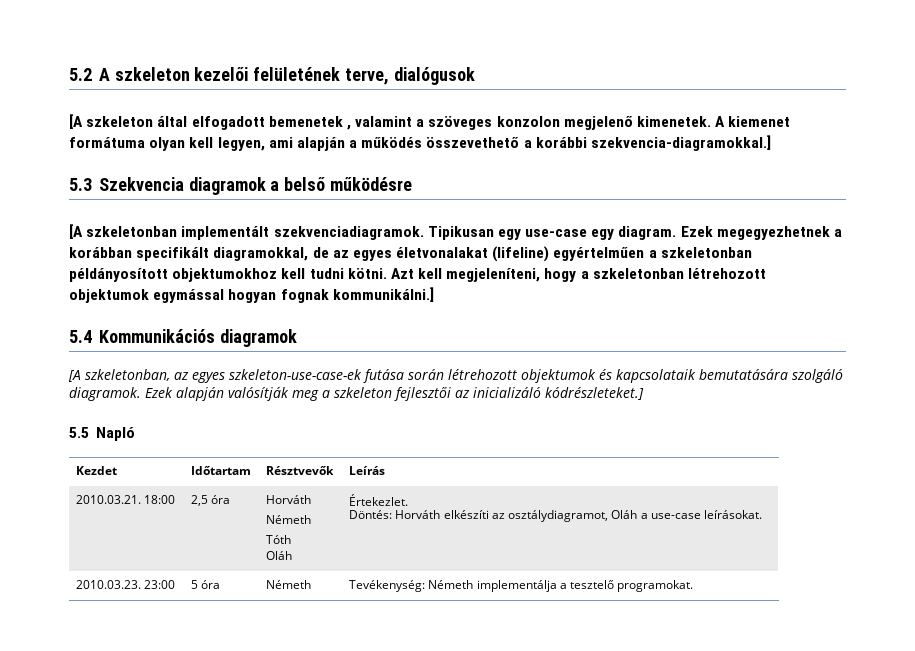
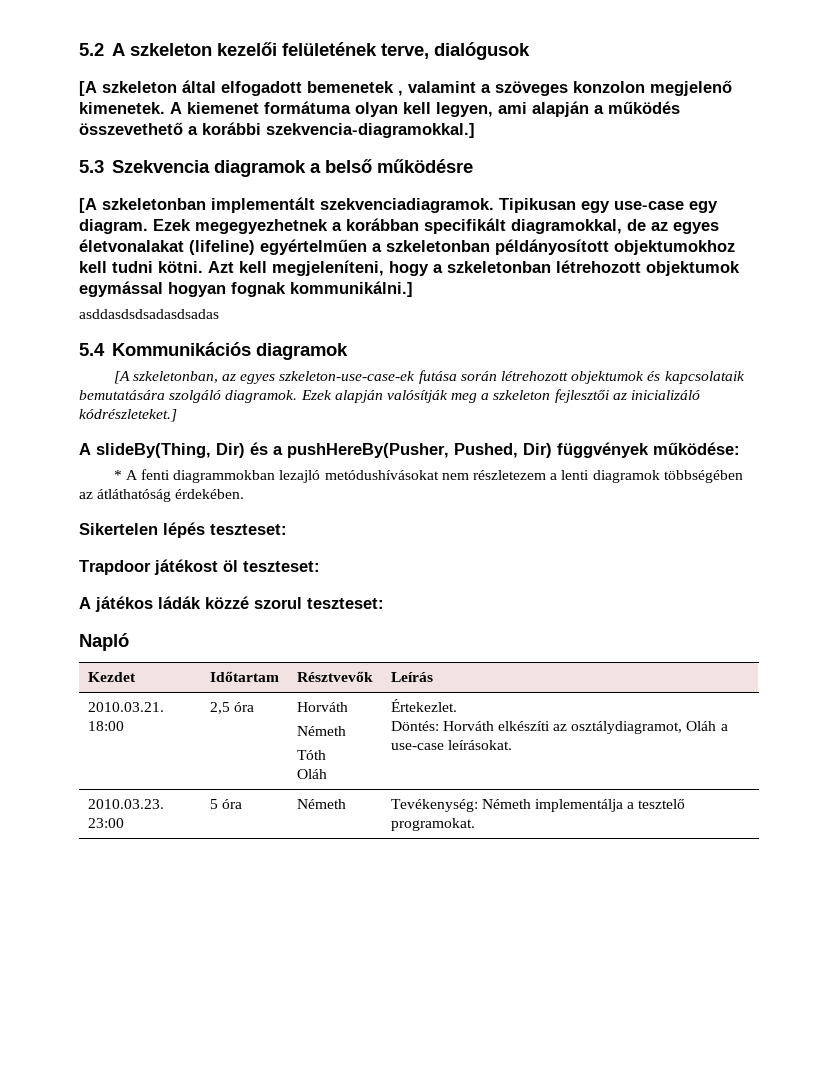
+ asddasdsdsadasdsadas
- 5.5 Napló
+ A slideBy(Thing, Dir) és a pushHereBy(Pusher, Pushed, Dir) függvények működése:
+ * A fenti diagrammokban lezajló metódushívásokat nem részletezem a lenti diagramok többségében az átláthatóság érdekében.
+ Sikertelen lépés teszteset:
+ Trapdoor játékost öl teszteset:
+ A játékos ládák közzé szorul teszteset:
+ Napló

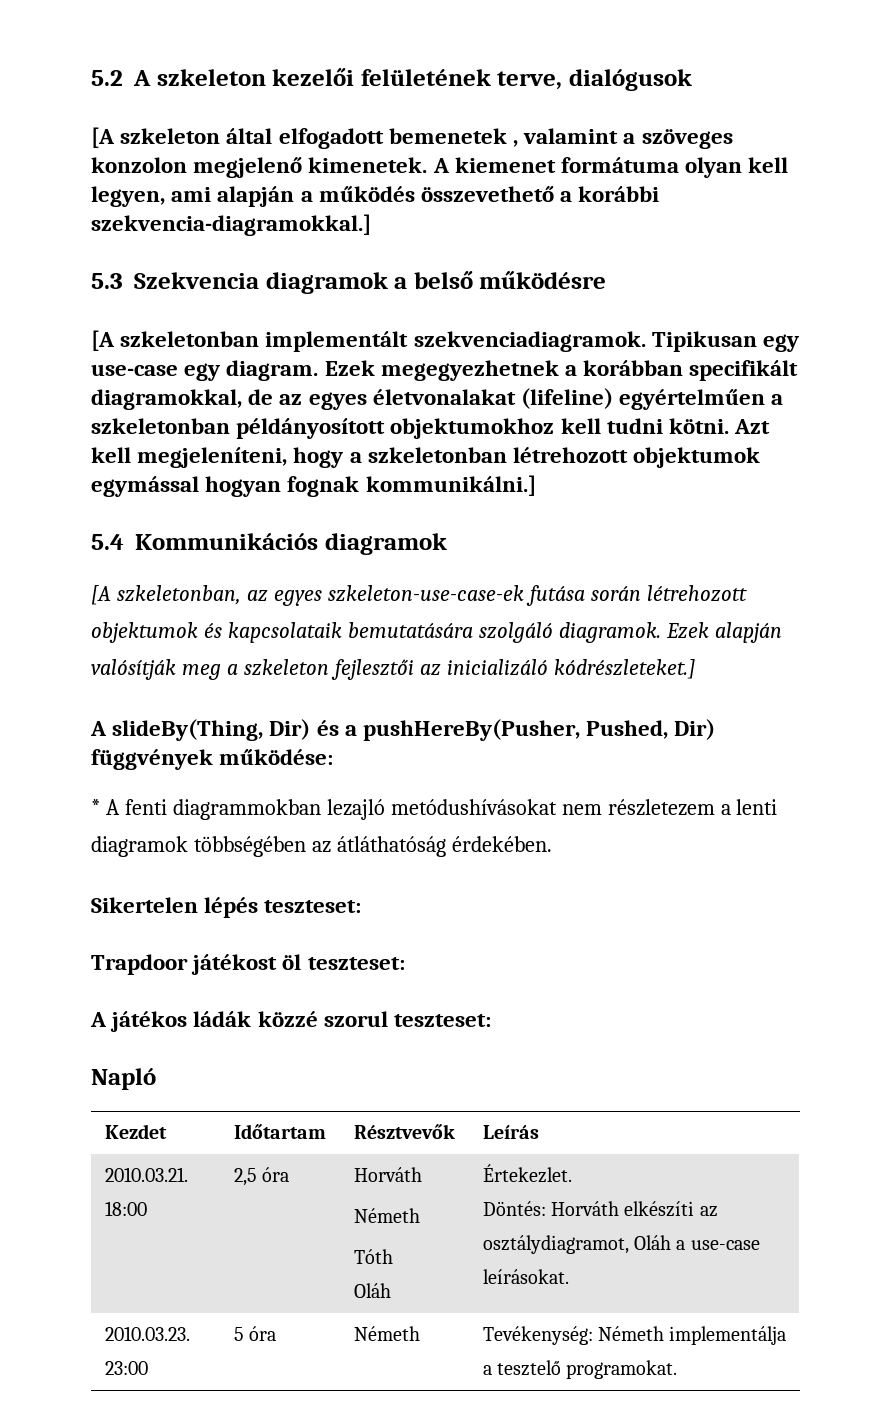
- asddasdsdsadasdsadas

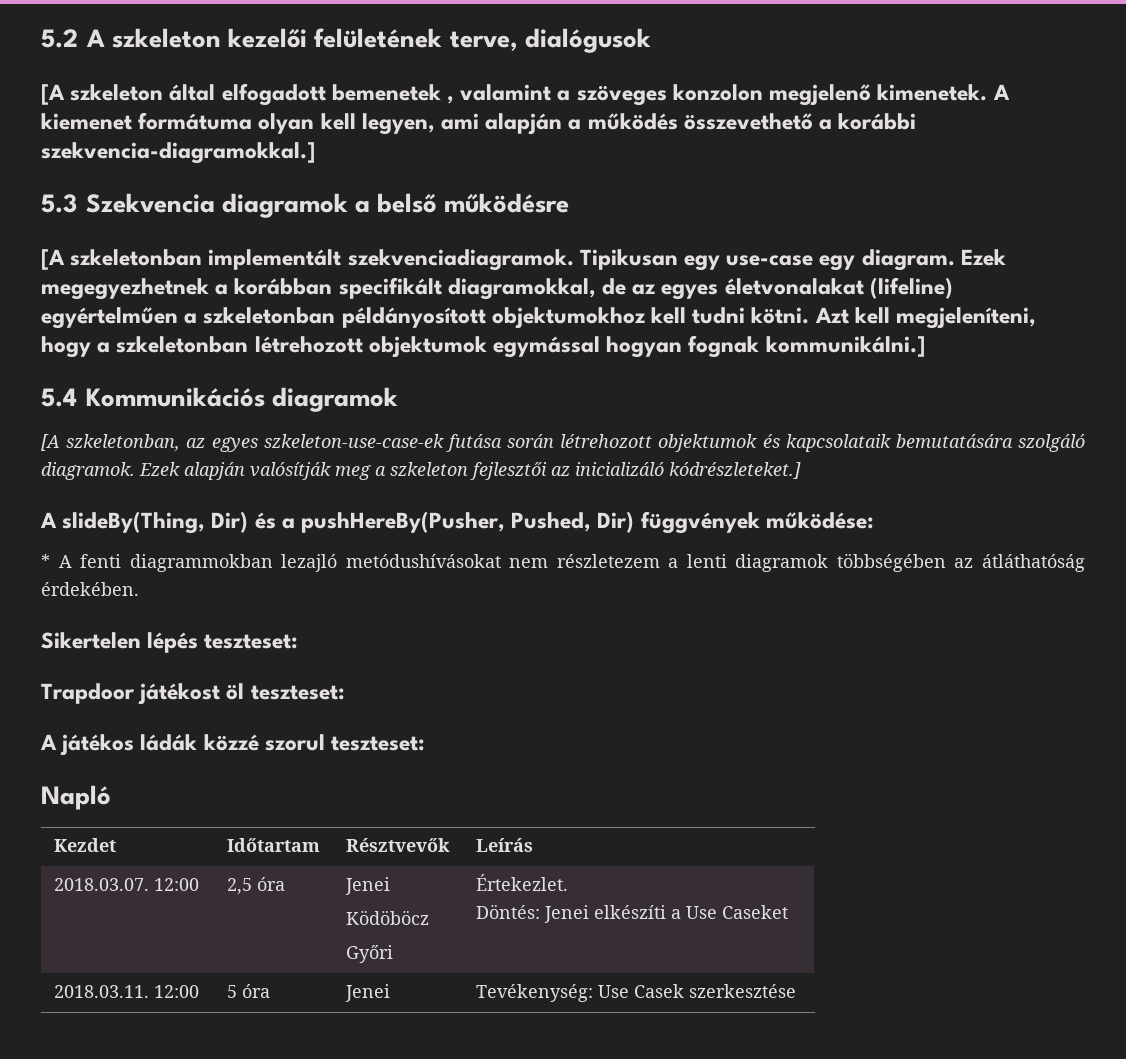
- 2010.03.21. 18:00 | 2,5 óra | Horváth
- Németh
- Tóth
- Oláh | Értekezlet.
- Döntés: Horváth elkészíti az osztálydiagramot, Oláh a use-case leírásokat.
- 2010.03.23. 23:00 | 5 óra | Németh | Tevékenység: Németh implementálja a tesztelő programokat.
+ 2018.03.07. 12:00 | 2,5 óra | Jenei
+ Ködöböcz
+ Győri | Értekezlet.
+ Döntés: Jenei elkészíti a Use Caseket
+ 2018.03.11. 12:00 | 5 óra | Jenei | Tevékenység: Use Casek szerkesztése

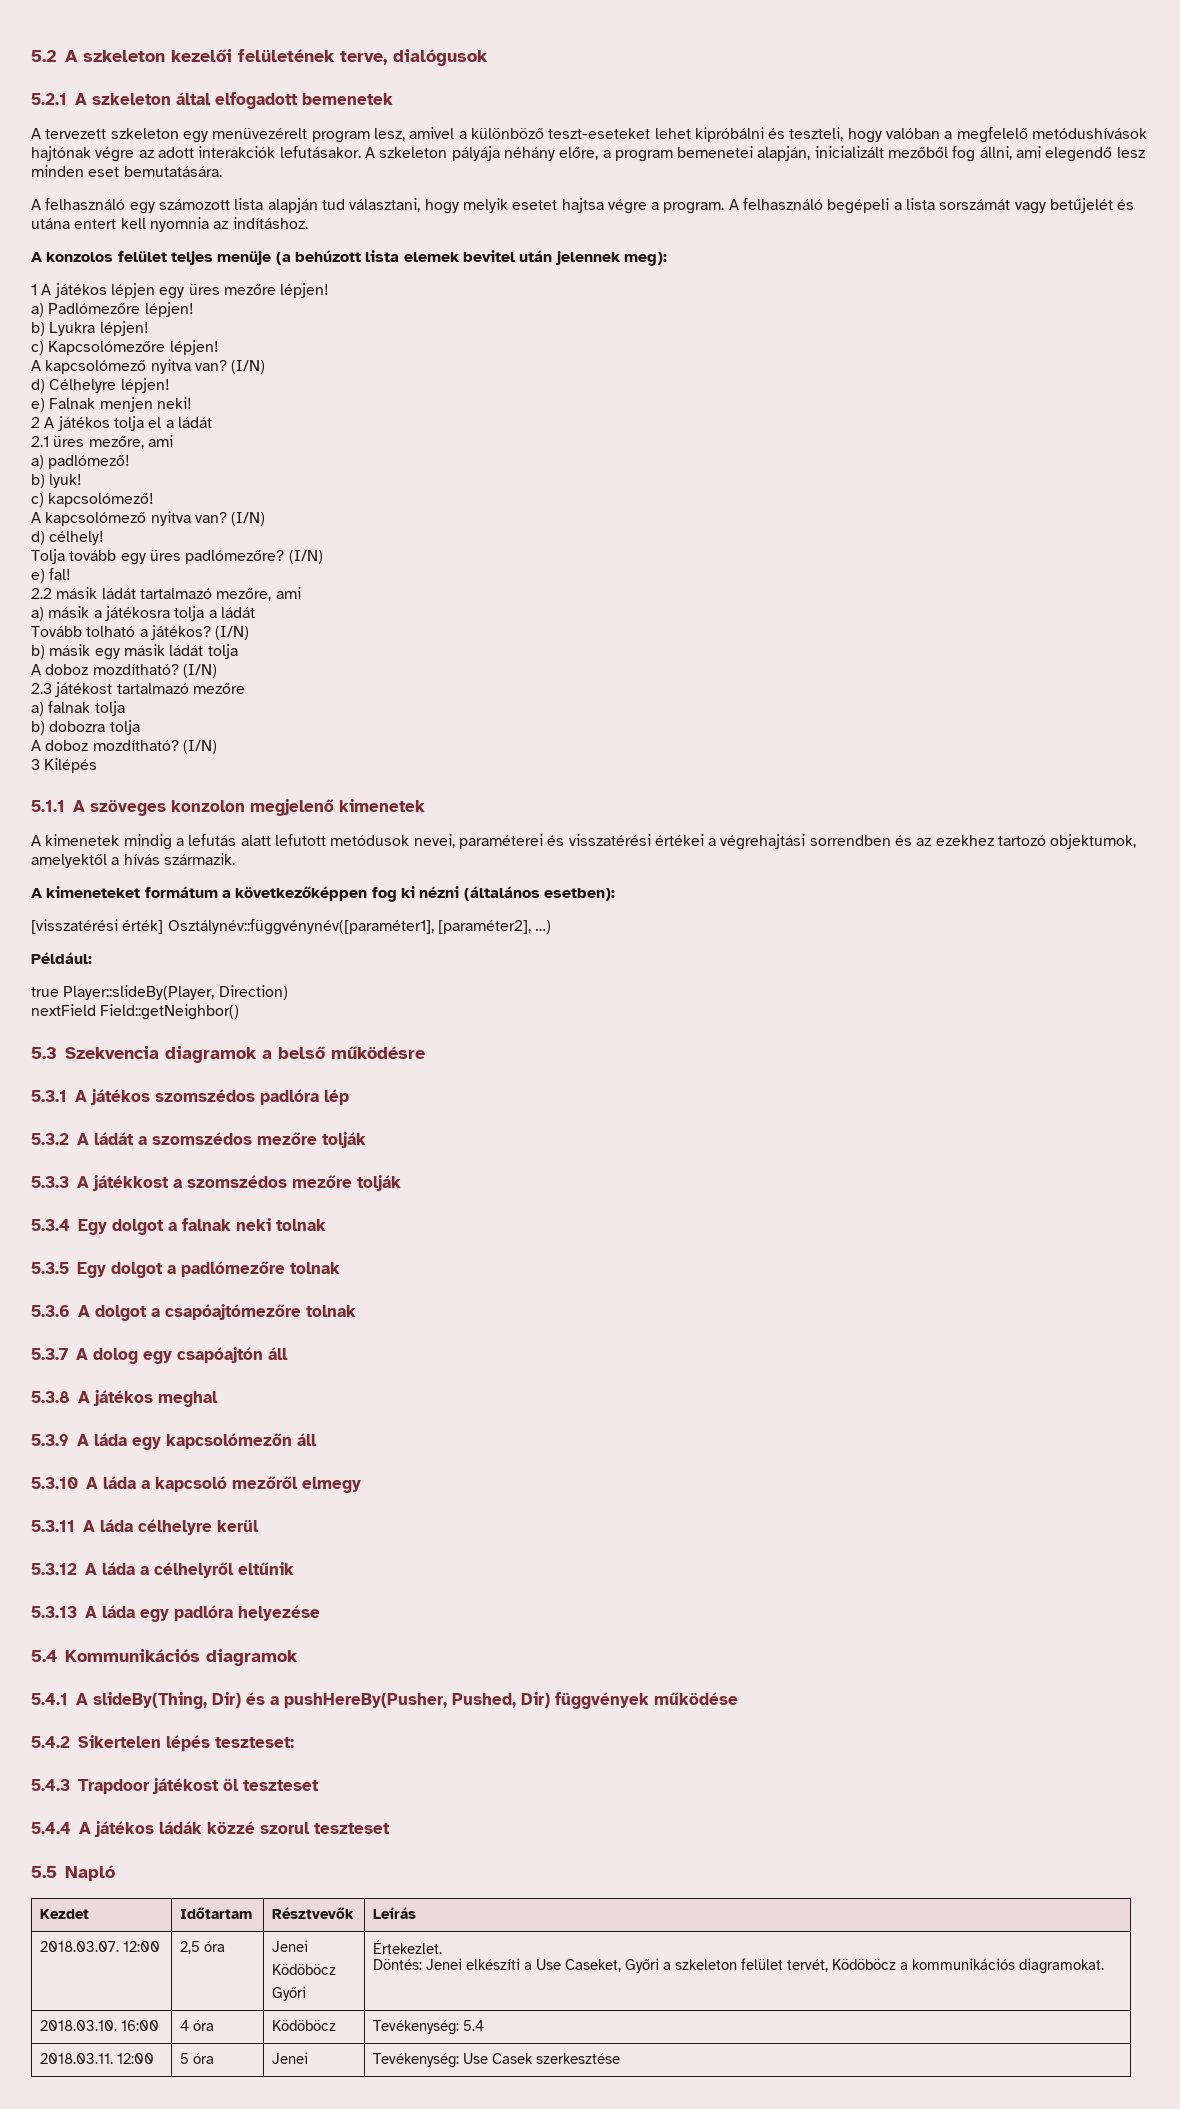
- [A szkeleton által elfogadott bemenetek , valamint a szöveges konzolon megjelenő kimenetek. A kiemenet formátuma olyan kell legyen, ami alapján a működés összevethető a korábbi szekvencia-diagramokkal.]
+ 5.2.1 A szkeleton által elfogadott bemenetek
+ A tervezett szkeleton egy menüvezérelt program lesz, amivel a különböző teszt-eseteket lehet kipróbálni és teszteli, hogy valóban a megfelelő metódushívások hajtónak végre az adott interakciók lefutásakor. A szkeleton pályája néhány előre, a program bemenetei alapján, inicializált mezőből fog állni, ami elegendő lesz minden eset bemutatására.
+ A felhasználó egy számozott lista alapján tud választani, hogy melyik esetet hajtsa végre a program. A felhasználó begépeli a lista sorszámát vagy betűjelét és utána entert kell nyomnia az indításhoz.
+ A konzolos felület teljes menüje (a behúzott lista elemek bevitel után jelennek meg):
+ 1 A játékos lépjen egy üres mezőre lépjen!
+ a) Padlómezőre lépjen!
+ b) Lyukra lépjen!
+ c) Kapcsolómezőre lépjen!
+ A kapcsolómező nyitva van? (I/N)
+ d) Célhelyre lépjen!
+ e) Falnak menjen neki!
+ 2 A játékos tolja el a ládát
+ 2.1 üres mezőre, ami
+ a) padlómező!
+ b) lyuk!
+ c) kapcsolómező!
+ A kapcsolómező nyitva van? (I/N)
+ d) célhely!
+ Tolja tovább egy üres padlómezőre? (I/N)
+ e) fal!
+ 2.2 másik ládát tartalmazó mezőre, ami
+ a) másik a játékosra tolja a ládát
+ Tovább tolható a játékos? (I/N)
+ b) másik egy másik ládát tolja
+ A doboz mozdítható? (I/N)
+ 2.3 játékost tartalmazó mezőre
+ a) falnak tolja
+ b) dobozra tolja
+ A doboz mozdítható? (I/N)
+ 3 Kilépés
+ 5.1.1 A szöveges konzolon megjelenő kimenetek
+ A kimenetek mindig a lefutás alatt lefutott metódusok nevei, paraméterei és visszatérési értékei a végrehajtási sorrendben és az ezekhez tartozó objektumok, amelyektől a hívás származik.
+ A kimeneteket formátum a következőképpen fog ki nézni (általános esetben):
+ [visszatérési érték] Osztálynév::függvénynév([paraméter1], [paraméter2], …)
+ Például:
+ true Player::slideBy(Player, Direction)
+ nextField Field::getNeighbor()
- [A szkeletonban implementált szekvenciadiagramok. Tipikusan egy use-case egy diagram. Ezek megegyezhetnek a korábban specifikált diagramokkal, de az egyes életvonalakat (lifeline) egyértelműen a szkeletonban példányosított objektumokhoz kell tudni kötni. Azt kell megjeleníteni, hogy a szkeletonban létrehozott objektumok egymással hogyan fognak kommunikálni.]
+ 5.3.1 A játékos szomszédos padlóra lép
+ 5.3.2 A ládát a szomszédos mezőre tolják
+ 5.3.3 A játékkost a szomszédos mezőre tolják
+ 5.3.4 Egy dolgot a falnak neki tolnak
+ 5.3.5 Egy dolgot a padlómezőre tolnak
+ 5.3.6 A dolgot a csapóajtómezőre tolnak
+ 5.3.7 A dolog egy csapóajtón áll
+ 5.3.8 A játékos meghal
+ 5.3.9 A láda egy kapcsolómezőn áll
+ 5.3.10 A láda a kapcsoló mezőről elmegy
+ 5.3.11 A láda célhelyre kerül
+ 5.3.12 A láda a célhelyről eltűnik
+ 5.3.13 A láda egy padlóra helyezése
  5.4 Kommunikációs diagramok
- [A szkeletonban, az egyes szkeleton-use-case-ek futása során létrehozott objektumok és kapcsolataik bemutatására szolgáló diagramok. Ezek alapján valósítják meg a szkeleton fejlesztői az inicializáló kódrészleteket.]
- A slideBy(Thing, Dir) és a pushHereBy(Pusher, Pushed, Dir) függvények működése:
- * A fenti diagrammokban lezajló metódushívásokat nem részletezem a lenti diagramok többségében az átláthatóság érdekében.
- Sikertelen lépés teszteset:
+ 5.4.1 A slideBy(Thing, Dir) és a pushHereBy(Pusher, Pushed, Dir) függvények működése
+ 5.4.2 Sikertelen lépés teszteset:
- Trapdoor játékost öl teszteset:
- A játékos ládák közzé szorul teszteset:
- Napló
+ 5.4.3 Trapdoor játékost öl teszteset
+ 5.4.4 A játékos ládák közzé szorul teszteset
+ 5.5 Napló
  2018.03.07. 12:00 | 2,5 óra | Jenei
  Ködöböcz
  Győri | Értekezlet.
- Döntés: Jenei elkészíti a Use Caseket
+ Döntés: Jenei elkészíti a Use Caseket, Győri a szkeleton felület tervét, Ködöböcz a kommunikációs diagramokat.
+ 2018.03.10. 16:00 | 4 óra | Ködöböcz | Tevékenység: 5.4

